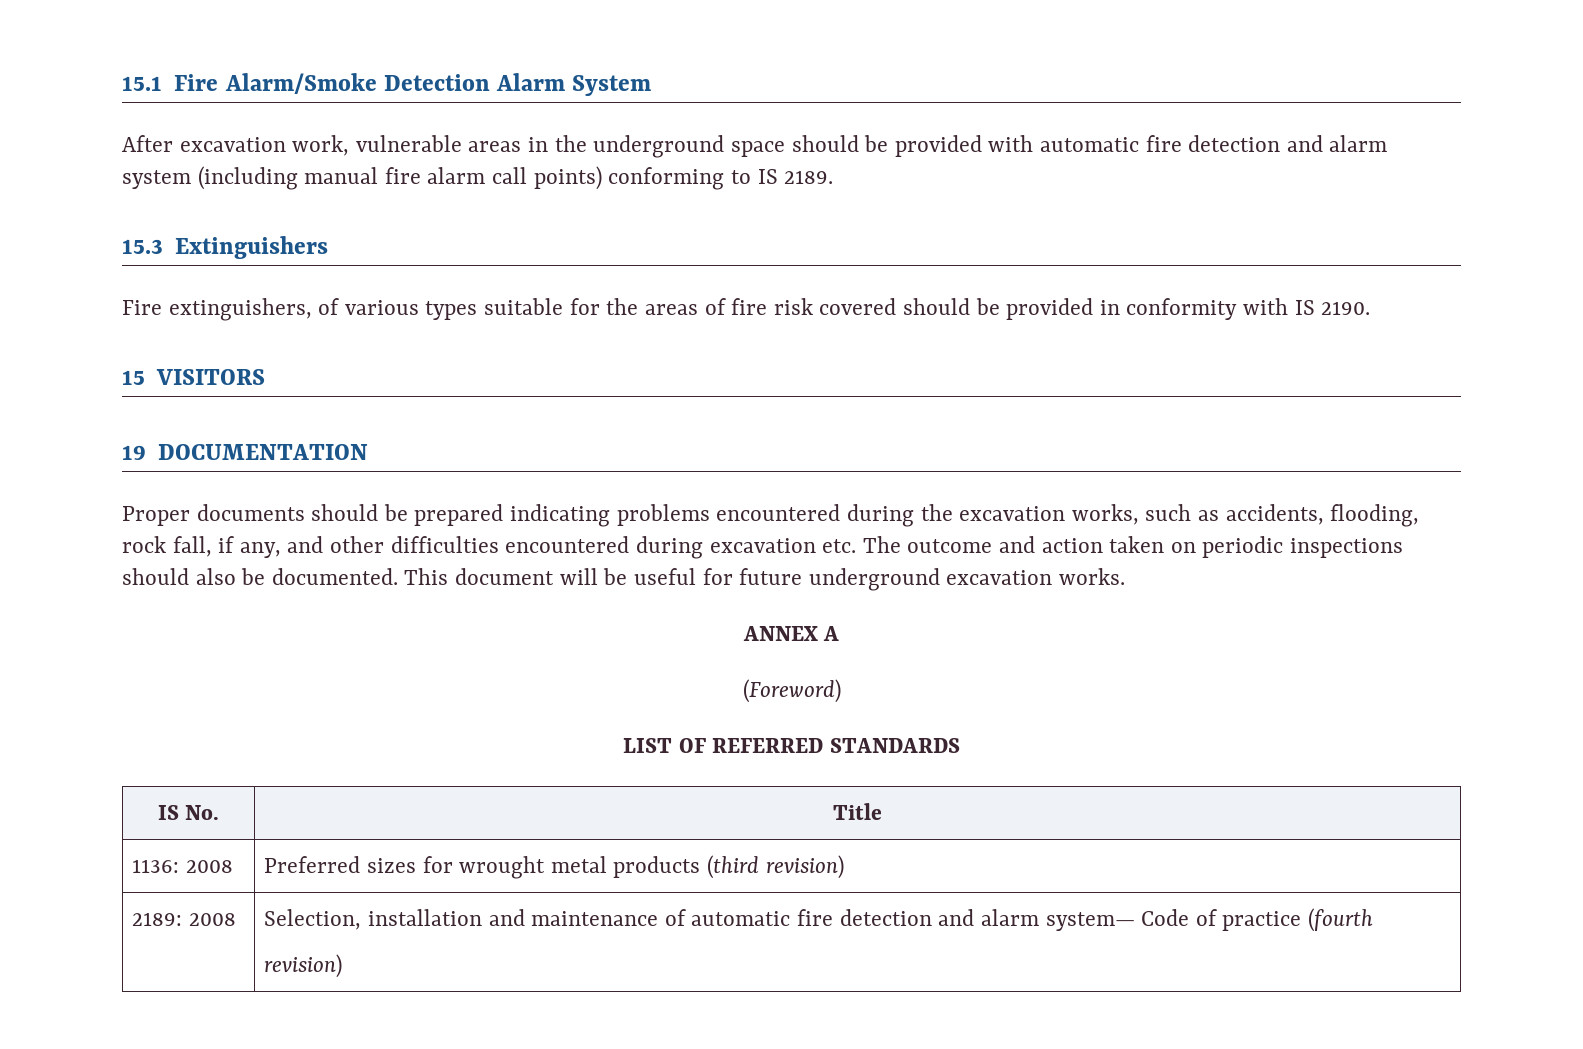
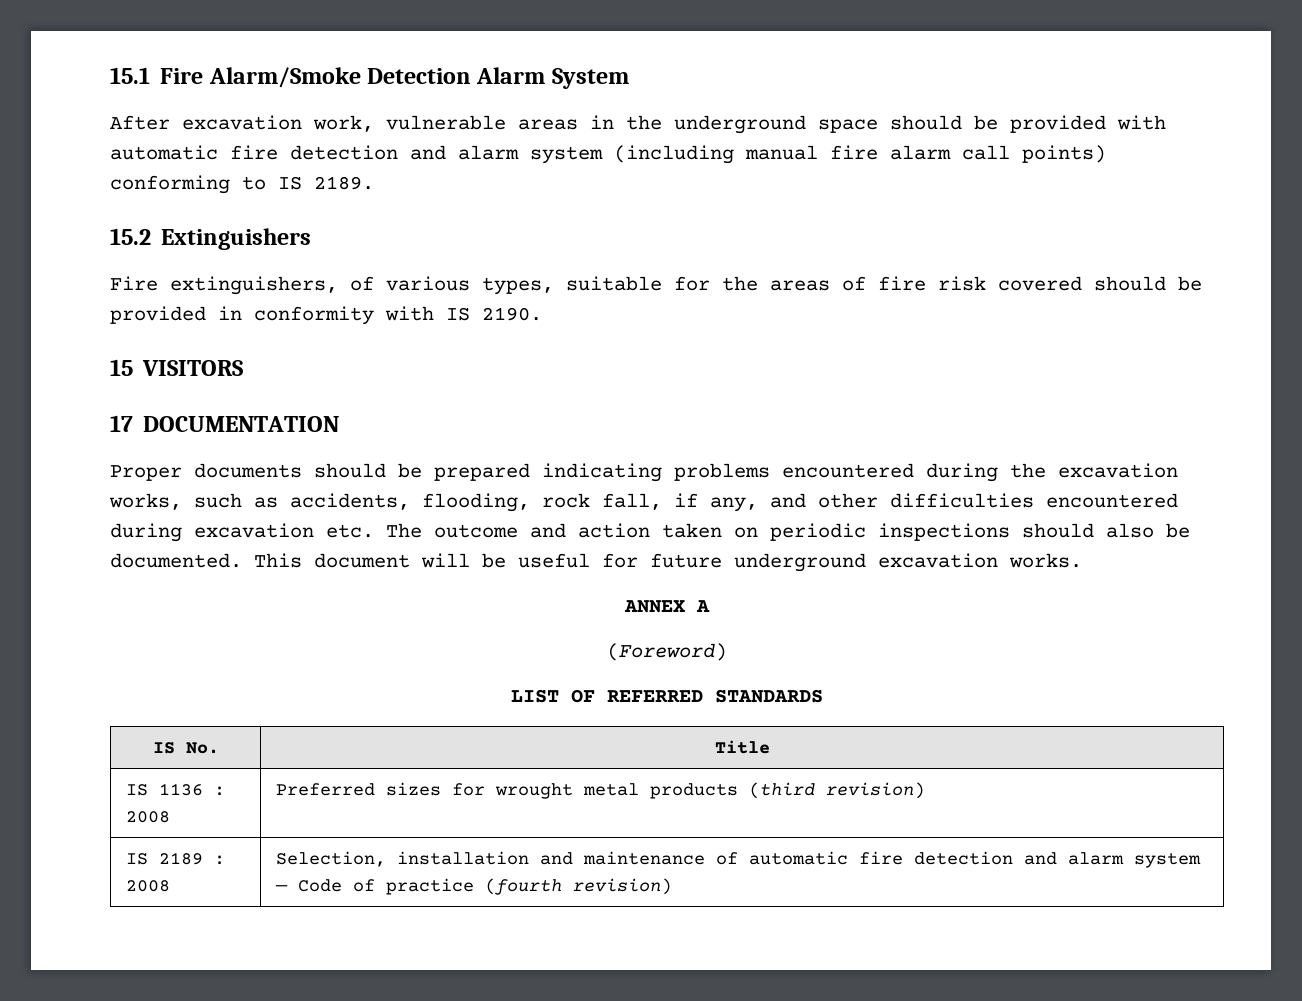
- 15.3 Extinguishers
+ 15.2 Extinguishers
- Fire extinguishers, of various types suitable for the areas of fire risk covered should be provided in conformity with IS 2190.
+ Fire extinguishers, of various types, suitable for the areas of fire risk covered should be provided in conformity with IS 2190.
- 19 DOCUMENTATION
+ 17 DOCUMENTATION
- 1136: 2008 | Preferred sizes for wrought metal products (third revision)
+ IS 1136 : 2008 | Preferred sizes for wrought metal products (third revision)
- 2189: 2008 | Selection, installation and maintenance of automatic fire detection and alarm system— Code of practice (fourth
- revision)
+ IS 2189 : 2008 | Selection, installation and maintenance of automatic fire detection and alarm system — Code of practice (fourth revision)

